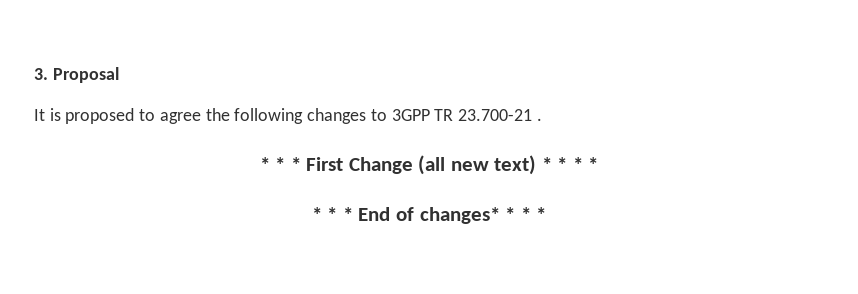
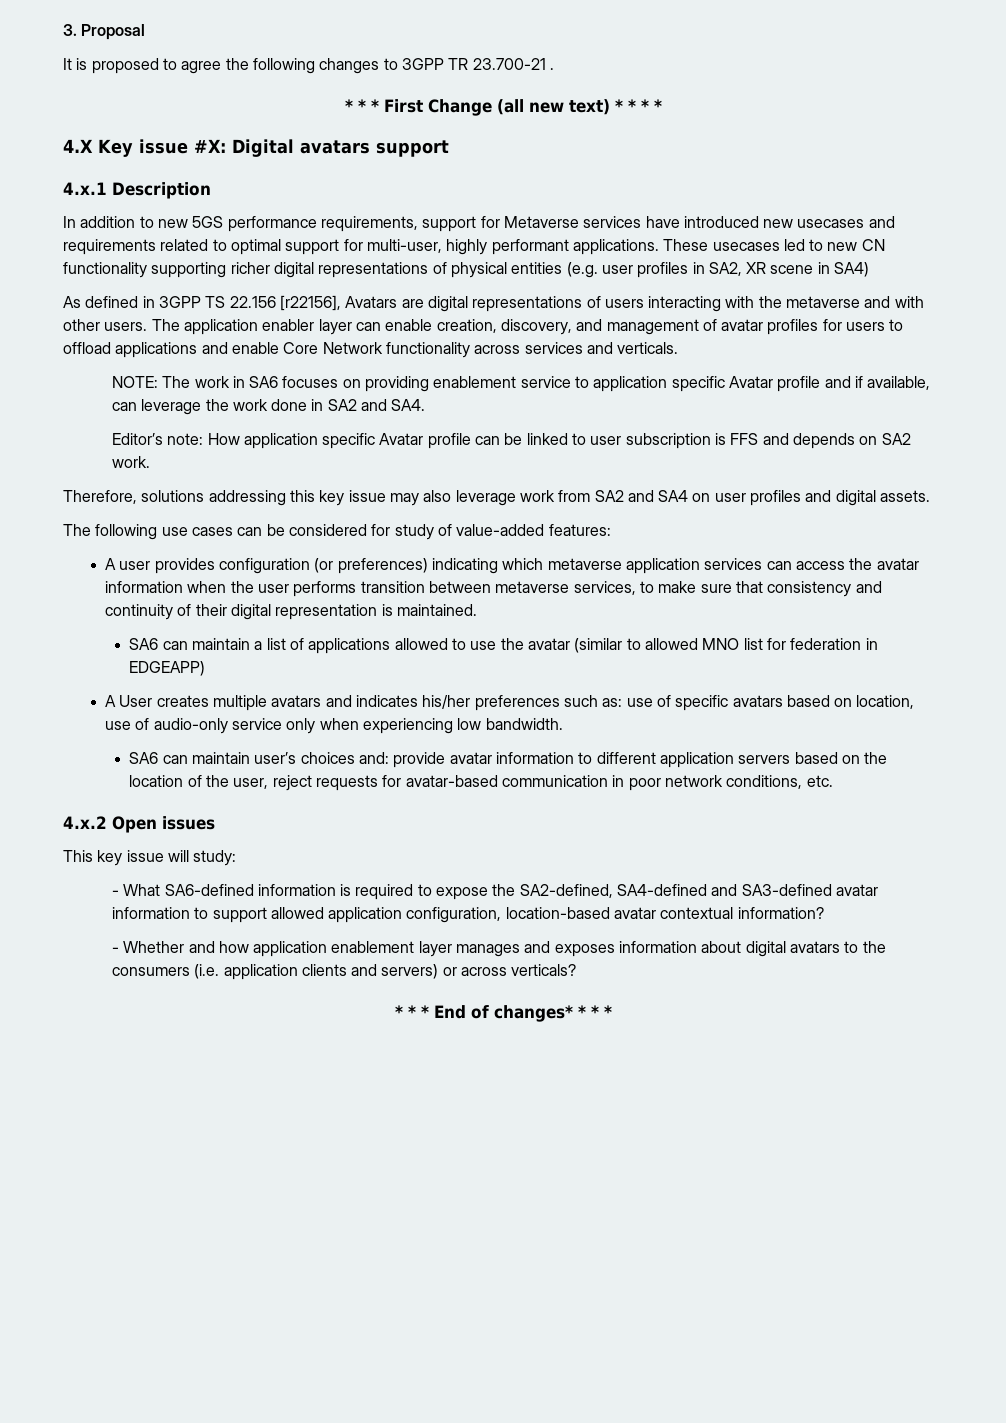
+ 4.X Key issue #X: Digital avatars support
+ 4.x.1 Description
+ In addition to new 5GS performance requirements, support for Metaverse services have introduced new usecases and requirements related to optimal support for multi-user, highly performant applications. These usecases led to new CN functionality supporting richer digital representations of physical entities (e.g. user profiles in SA2, XR scene in SA4)
+ As defined in 3GPP TS 22.156 [r22156], Avatars are digital representations of users interacting with the metaverse and with other users. The application enabler layer can enable creation, discovery, and management of avatar profiles for users to offload applications and enable Core Network functionality across services and verticals.
+ NOTE: The work in SA6 focuses on providing enablement service to application specific Avatar profile and if available, can leverage the work done in SA2 and SA4.
+ Editor’s note: How application specific Avatar profile can be linked to user subscription is FFS and depends on SA2 work.
+ Therefore, solutions addressing this key issue may also leverage work from SA2 and SA4 on user profiles and digital assets.
+ The following use cases can be considered for study of value-added features:
+ A user provides configuration (or preferences) indicating which metaverse application services can access the avatar information when the user performs transition between metaverse services, to make sure that consistency and continuity of their digital representation is maintained.
+ SA6 can maintain a list of applications allowed to use the avatar (similar to allowed MNO list for federation in EDGEAPP)
+ A User creates multiple avatars and indicates his/her preferences such as: use of specific avatars based on location, use of audio-only service only when experiencing low bandwidth.
+ SA6 can maintain user’s choices and: provide avatar information to different application servers based on the location of the user, reject requests for avatar-based communication in poor network conditions, etc.
+ 4.x.2 Open issues
+ This key issue will study:
+ - What SA6-defined information is required to expose the SA2-defined, SA4-defined and SA3-defined avatar information to support allowed application configuration, location-based avatar contextual information?
+ - Whether and how application enablement layer manages and exposes information about digital avatars to the consumers (i.e. application clients and servers) or across verticals?

